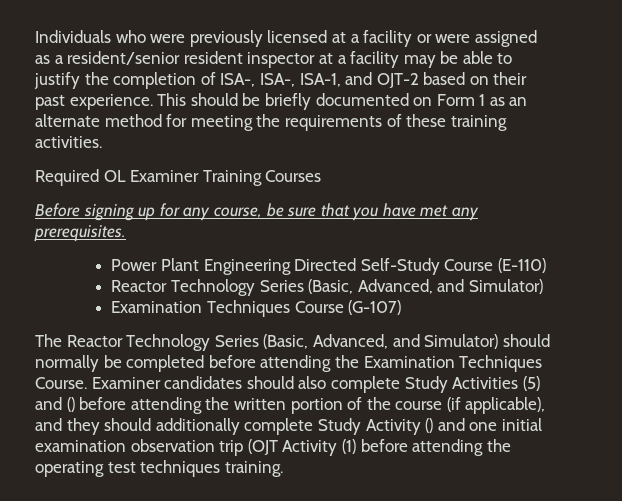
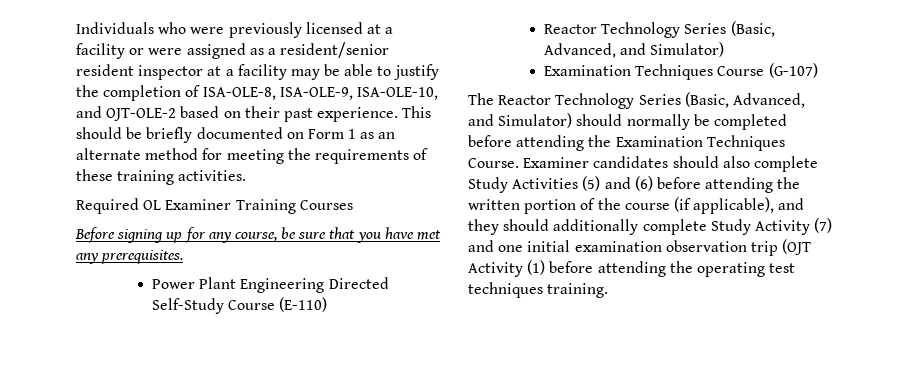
- Individuals who were previously licensed at a facility or were assigned as a resident/senior resident inspector at a facility may be able to justify the completion of ISA-, ISA-, ISA-1, and OJT-2 based on their past experience.
+ Individuals who were previously licensed at a facility or were assigned as a resident/senior resident inspector at a facility may be able to justify the completion of ISA-OLE-8, ISA-OLE-9, ISA-OLE-10, and OJT-OLE-2 based on their past experience.
- Examiner candidates should also complete Study Activities (5) and () before attending the written portion of the course (if applicable), and they should additionally complete Study Activity () and one initial examination observation trip (OJT Activity (1) before attending the operating test techniques training.
+ Examiner candidates should also complete Study Activities (5) and (6) before attending the written portion of the course (if applicable), and they should additionally complete Study Activity (7) and one initial examination observation trip (OJT Activity (1) before attending the operating test techniques training.

